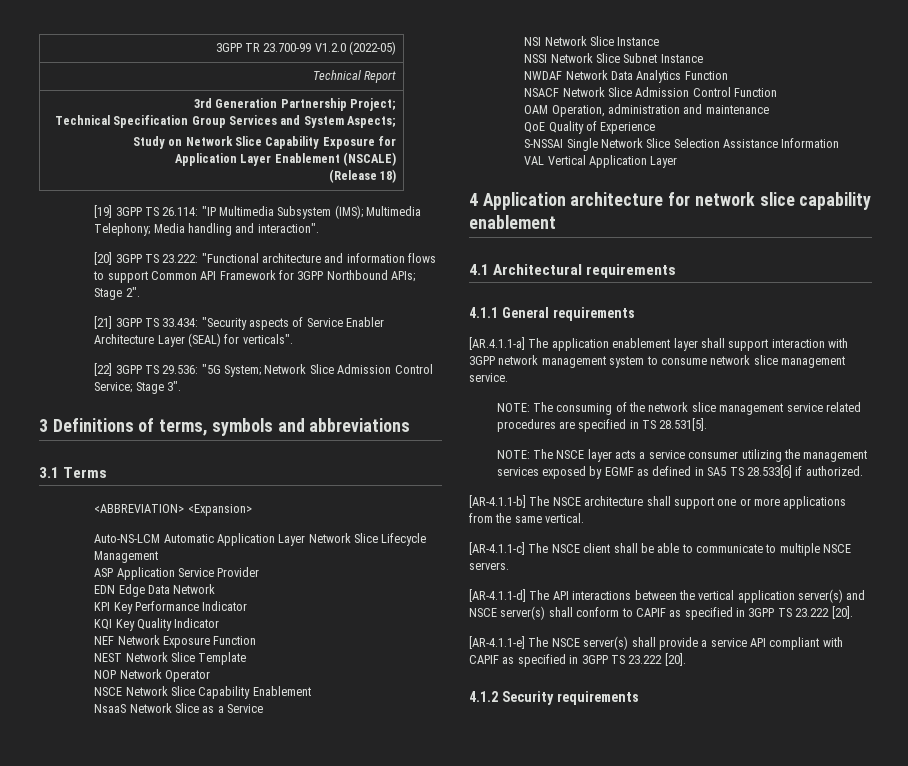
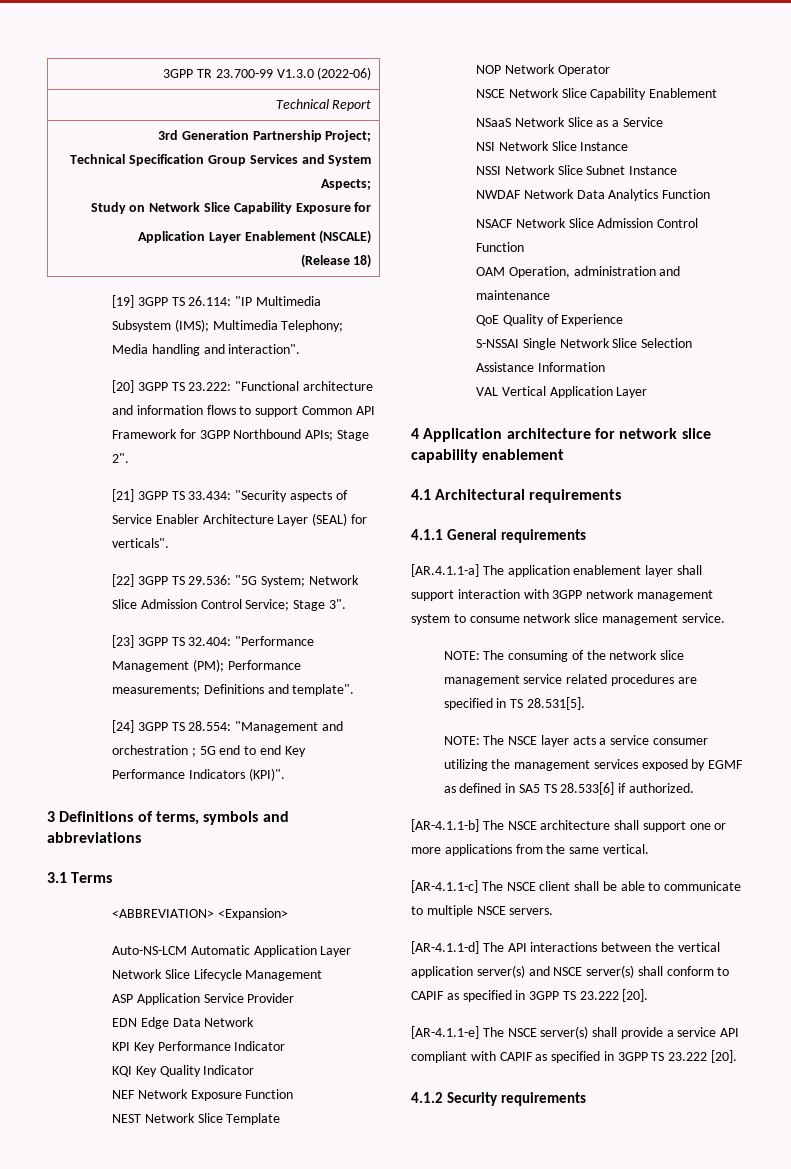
- 3GPP TR 23.700-99 V1.2.0 (2022-05)
+ 3GPP TR 23.700-99 V1.3.0 (2022-06)
+ [23] 3GPP TS 32.404: "Performance Management (PM); Performance measurements; Definitions and template".
+ [24] 3GPP TS 28.554: "Management and orchestration ; 5G end to end Key Performance Indicators (KPI)".
- NsaaS Network Slice as a Service
+ NSaaS Network Slice as a Service

